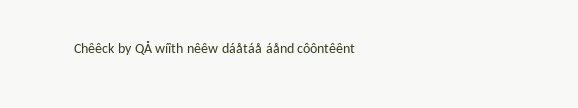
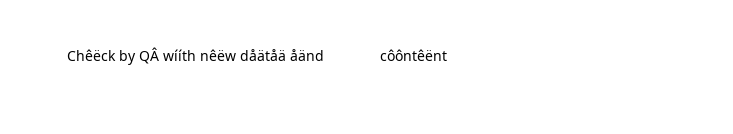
- Chêêck by QÅ wíîth nêêw dáåtáå áånd côôntêênt
+ Chêëck by QÂ wííth nêëw dåätåä åänd côôntêënt

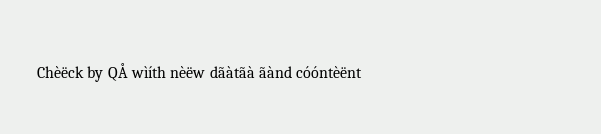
- Chêëck by QÂ wííth nêëw dåätåä åänd côôntêënt
+ Chèëck by QÅ wìíth nèëw dãàtãà ãànd cóóntèënt

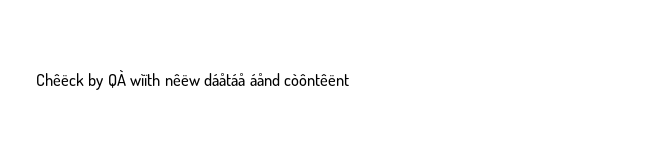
- Chèëck by QÅ wìíth nèëw dãàtãà ãànd cóóntèënt
+ Chêëck by QÀ wìïth nêëw dáåtáå áånd còôntêënt

